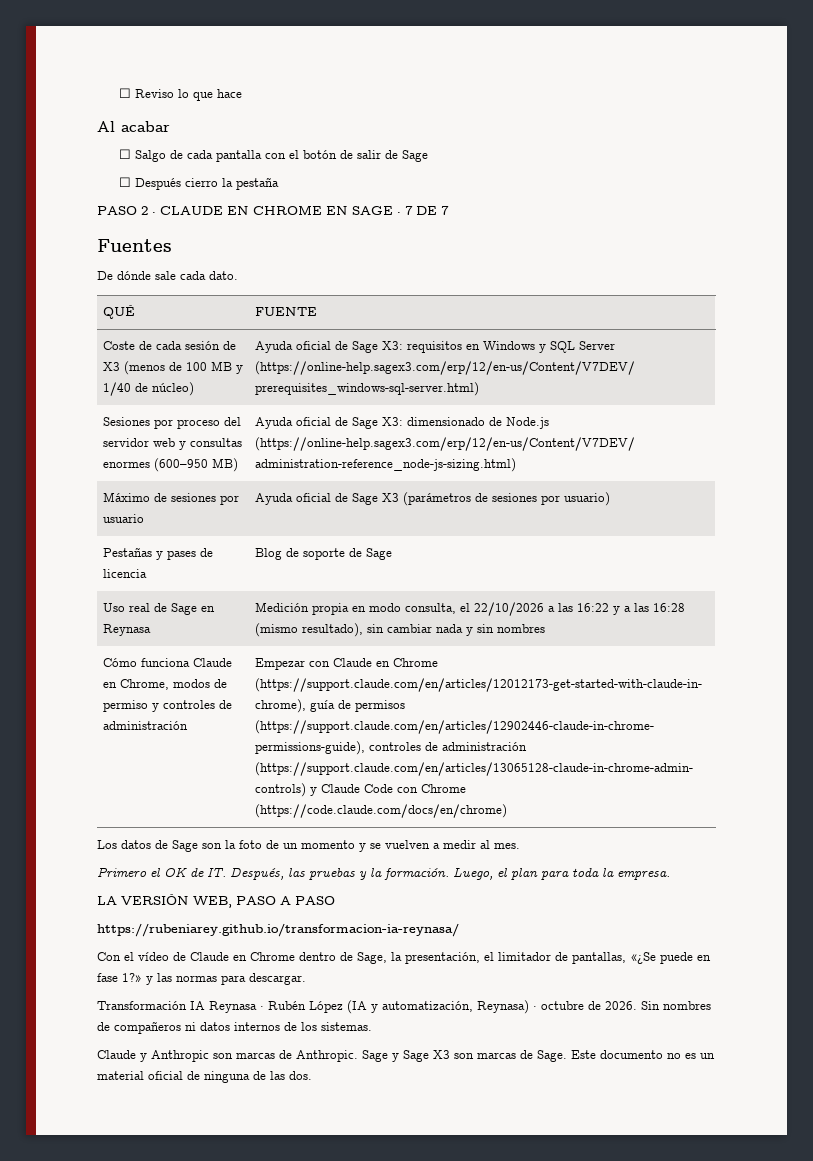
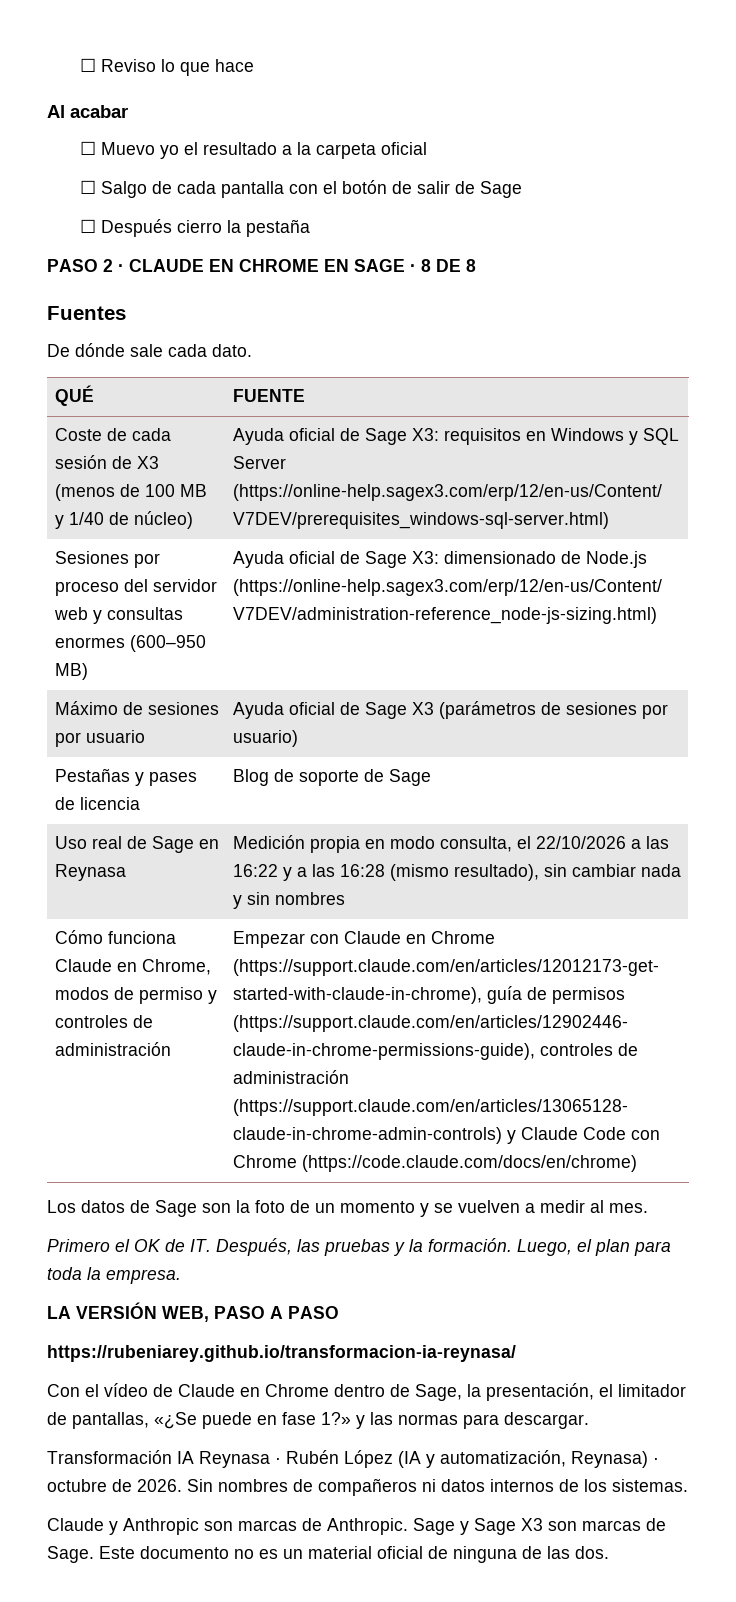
+ ☐ Muevo yo el resultado a la carpeta oficial
- PASO 2 · CLAUDE EN CHROME EN SAGE · 7 DE 7
+ PASO 2 · CLAUDE EN CHROME EN SAGE · 8 DE 8

